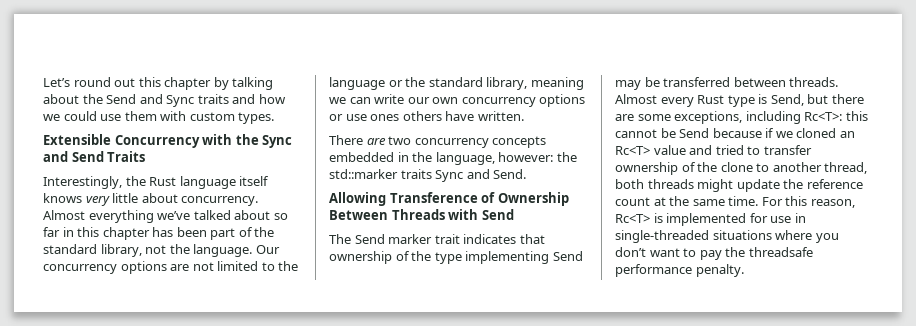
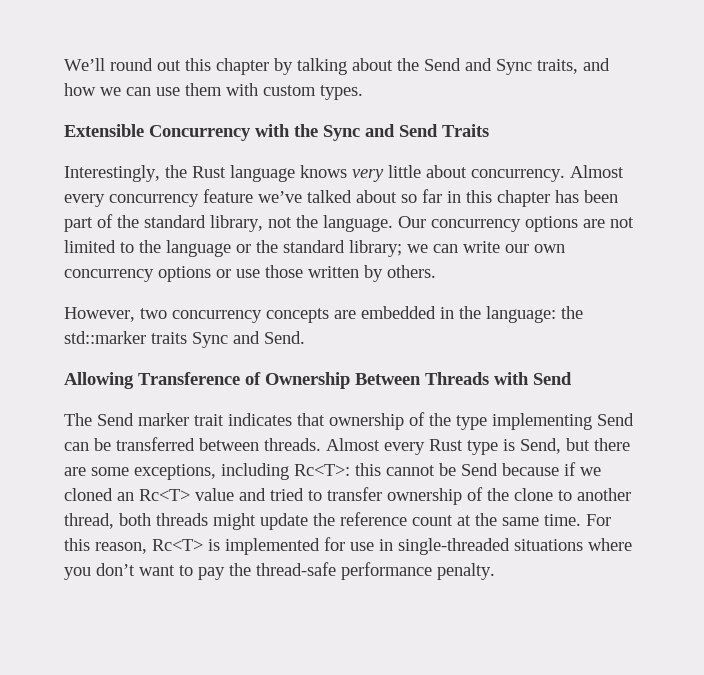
- Let’s round out this chapter by talking about the Send and Sync traits and how we could use them with custom types.
+ We’ll round out this chapter by talking about the Send and Sync traits, and how we can use them with custom types.
- Interestingly, the Rust language itself knows very little about concurrency.
+ Interestingly, the Rust language knows very little about concurrency.
- Almost everything we’ve talked about so far in this chapter has been part of the standard library, not the language.
+ Almost every concurrency feature we’ve talked about so far in this chapter has been part of the standard library, not the language.
- Our concurrency options are not limited to the language or the standard library, meaning we can write our own concurrency options or use ones others have written.
- There are two concurrency concepts embedded in the language, however: the std::marker traits Sync and Send.
+ Our concurrency options are not limited to the language or the standard library; we can write our own concurrency options or use those written by others.
+ However, two concurrency concepts are embedded in the language: the std::marker traits Sync and Send.
- The Send marker trait indicates that ownership of the type implementing Send may be transferred between threads.
+ The Send marker trait indicates that ownership of the type implementing Send can be transferred between threads.
- For this reason, Rc<T> is implemented for use in single-threaded situations where you don’t want to pay the threadsafe performance penalty.
+ For this reason, Rc<T> is implemented for use in single-threaded situations where you don’t want to pay the thread-safe performance penalty.

